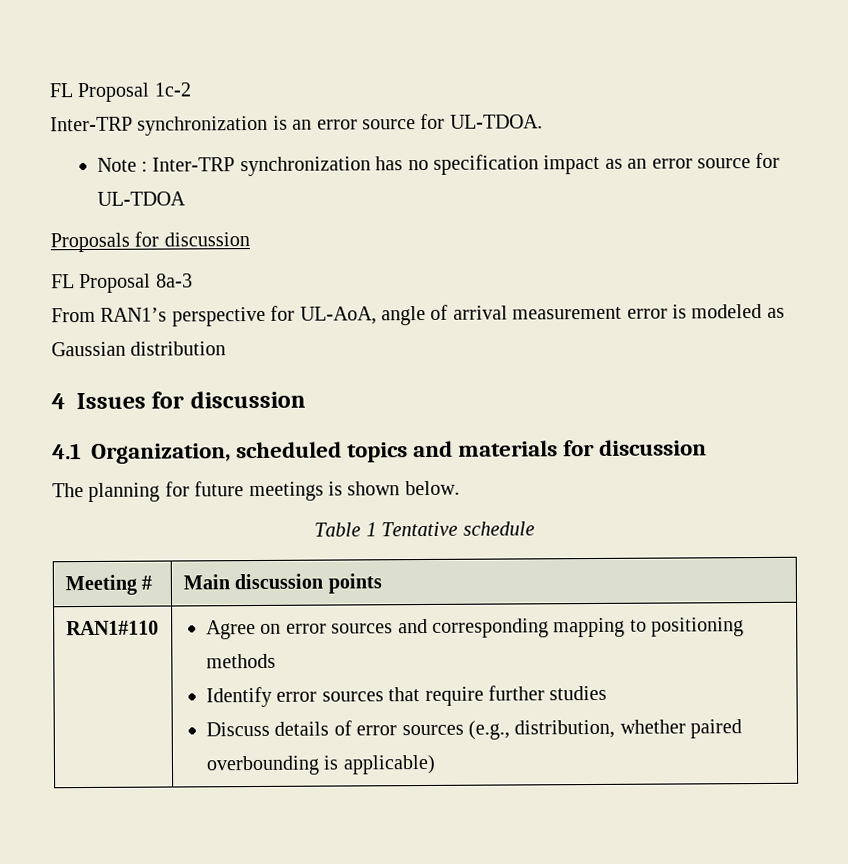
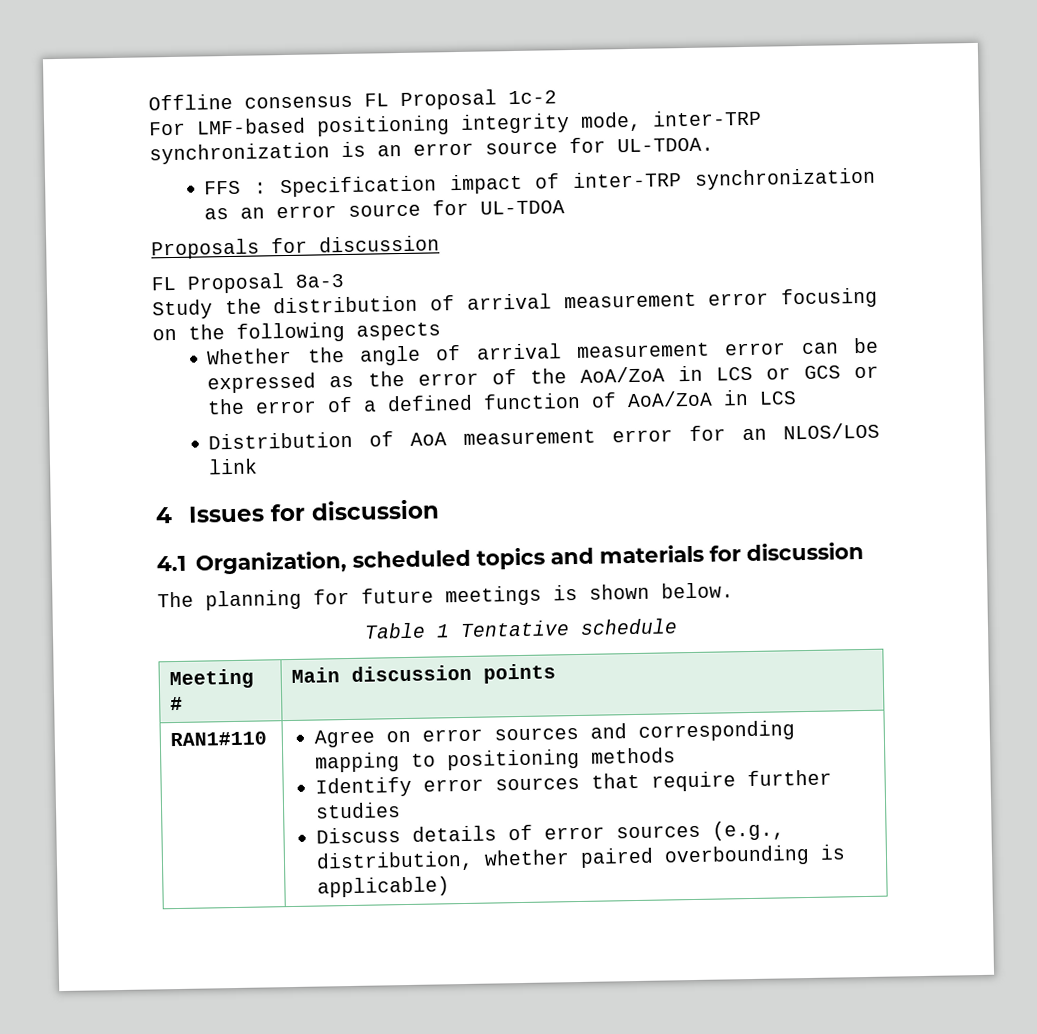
- FL Proposal 1c-2
+ Offline consensus FL Proposal 1c-2
- Inter-TRP synchronization is an error source for UL-TDOA.
+ For LMF-based positioning integrity mode, inter-TRP synchronization is an error source for UL-TDOA.
- Note : Inter-TRP synchronization has no specification impact as an error source for UL-TDOA
+ FFS : Specification impact of inter-TRP synchronization as an error source for UL-TDOA
- From RAN1’s perspective for UL-AoA, angle of arrival measurement error is modeled as Gaussian distribution
+ Study the distribution of arrival measurement error focusing on the following aspects
+ Whether the angle of arrival measurement error can be expressed as the error of the AoA/ZoA in LCS or GCS or the error of a defined function of AoA/ZoA in LCS
+ Distribution of AoA measurement error for an NLOS/LOS link

